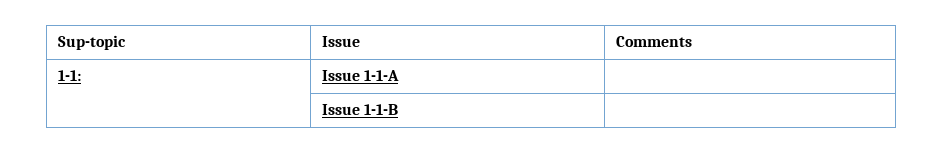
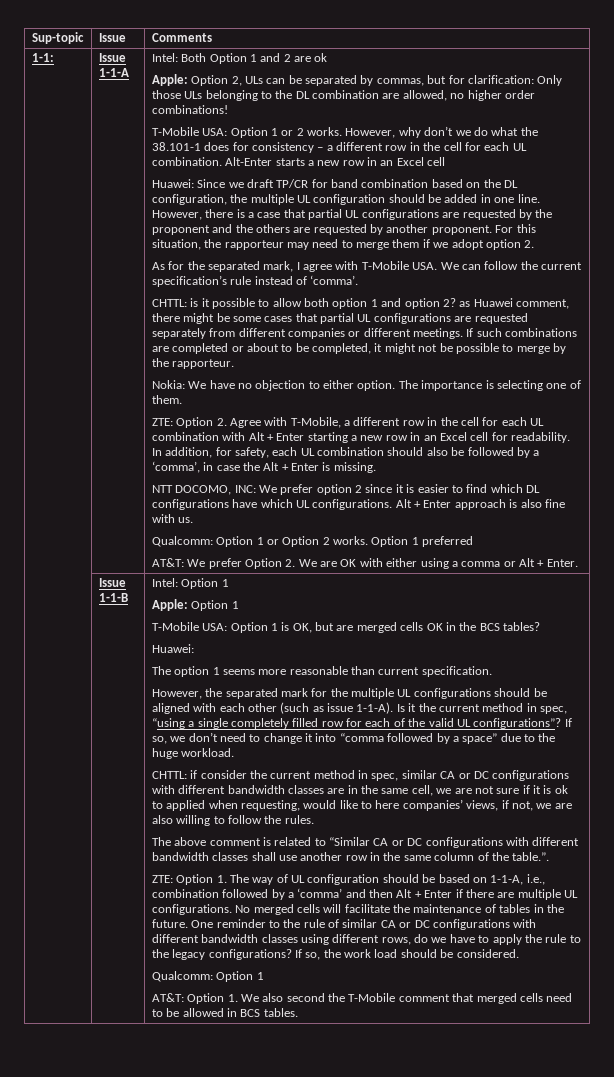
- | Issue 1-1-B |
+ Intel: Both Option 1 and 2 are ok
+ Apple: Option 2, ULs can be separated by commas, but for clarification: Only those ULs belonging to the DL combination are allowed, no higher order combinations!
+ T-Mobile USA: Option 1 or 2 works. However, why don’t we do what the 38.101-1 does for consistency – a different row in the cell for each UL combination. Alt-Enter starts a new row in an Excel cell
+ Huawei: Since we draft TP/CR for band combination based on the DL configuration, the multiple UL configuration should be added in one line. However, there is a case that partial UL configurations are requested by the proponent and the others are requested by another proponent. For this situation, the rapporteur may need to merge them if we adopt option 2.
+ As for the separated mark, I agree with T-Mobile USA. We can follow the current specification’s rule instead of ‘comma’.
+ CHTTL: is it possible to allow both option 1 and option 2? as Huawei comment, there might be some cases that partial UL configurations are requested separately from different companies or different meetings. If such combinations are completed or about to be completed, it might not be possible to merge by the rapporteur.
+ Nokia: We have no objection to either option. The importance is selecting one of them.
+ ZTE: Option 2. Agree with T-Mobile, a different row in the cell for each UL combination with Alt + Enter starting a new row in an Excel cell for readability. In addition, for safety, each UL combination should also be followed by a ‘comma’, in case the Alt + Enter is missing.
+ NTT DOCOMO, INC: We prefer option 2 since it is easier to find which DL configurations have which UL configurations. Alt + Enter approach is also fine with us.
+ Qualcomm: Option 1 or Option 2 works. Option 1 preferred
+ AT&T: We prefer Option 2. We are OK with either using a comma or Alt + Enter.
+ | Issue 1-1-B | Intel: Option 1
+ Apple: Option 1
+ T-Mobile USA: Option 1 is OK, but are merged cells OK in the BCS tables?
+ Huawei:
+ The option 1 seems more reasonable than current specification.
+ However, the separated mark for the multiple UL configurations should be aligned with each other (such as issue 1-1-A). Is it the current method in spec, “using a single completely filled row for each of the valid UL configurations”? If so, we don’t need to change it into “comma followed by a space” due to the huge workload.
+ CHTTL: if consider the current method in spec, similar CA or DC configurations with different bandwidth classes are in the same cell, we are not sure if it is ok to applied when requesting, would like to here companies’ views, if not, we are also willing to follow the rules.
+ The above comment is related to “Similar CA or DC configurations with different bandwidth classes shall use another row in the same column of the table.”.
+ ZTE: Option 1. The way of UL configuration should be based on 1-1-A, i.e., combination followed by a ‘comma’ and then Alt + Enter if there are multiple UL configurations. No merged cells will facilitate the maintenance of tables in the future. One reminder to the rule of similar CA or DC configurations with different bandwidth classes using different rows, do we have to apply the rule to the legacy configurations? If so, the work load should be considered.
+ Qualcomm: Option 1
+ AT&T: Option 1. We also second the T-Mobile comment that merged cells need to be allowed in BCS tables.

